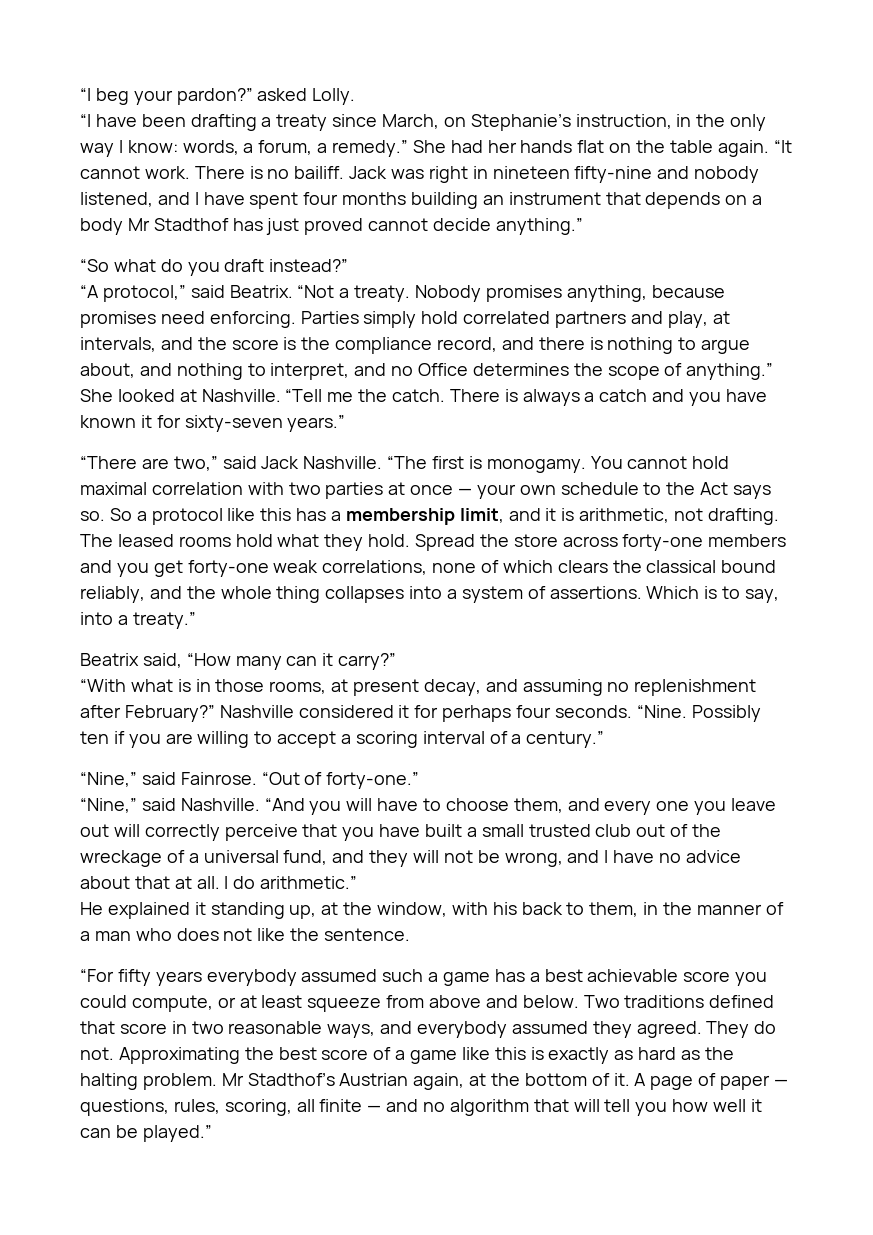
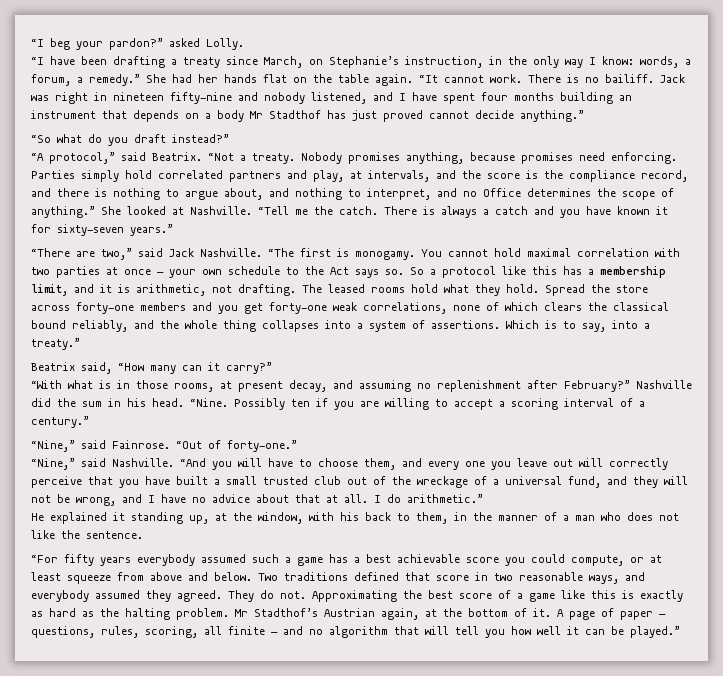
- Nashville considered it for perhaps four seconds.
+ Nashville did the sum in his head.

